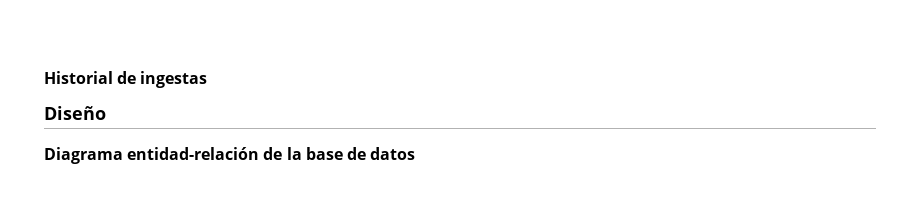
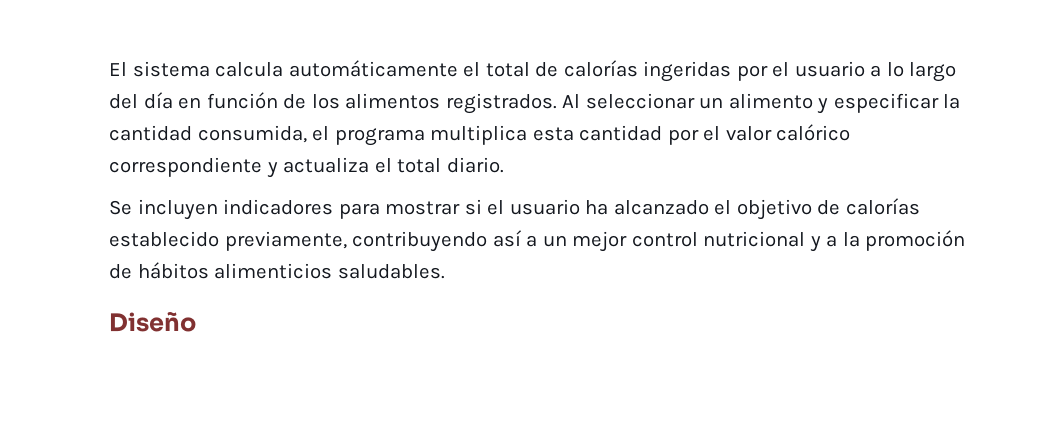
- Historial de ingestas
+ El sistema calcula automáticamente el total de calorías ingeridas por el usuario a lo largo del día en función de los alimentos registrados. Al seleccionar un alimento y especificar la cantidad consumida, el programa multiplica esta cantidad por el valor calórico correspondiente y actualiza el total diario.
+ Se incluyen indicadores para mostrar si el usuario ha alcanzado el objetivo de calorías establecido previamente, contribuyendo así a un mejor control nutricional y a la promoción de hábitos alimenticios saludables.
  Diseño
- Diagrama entidad-relación de la base de datos

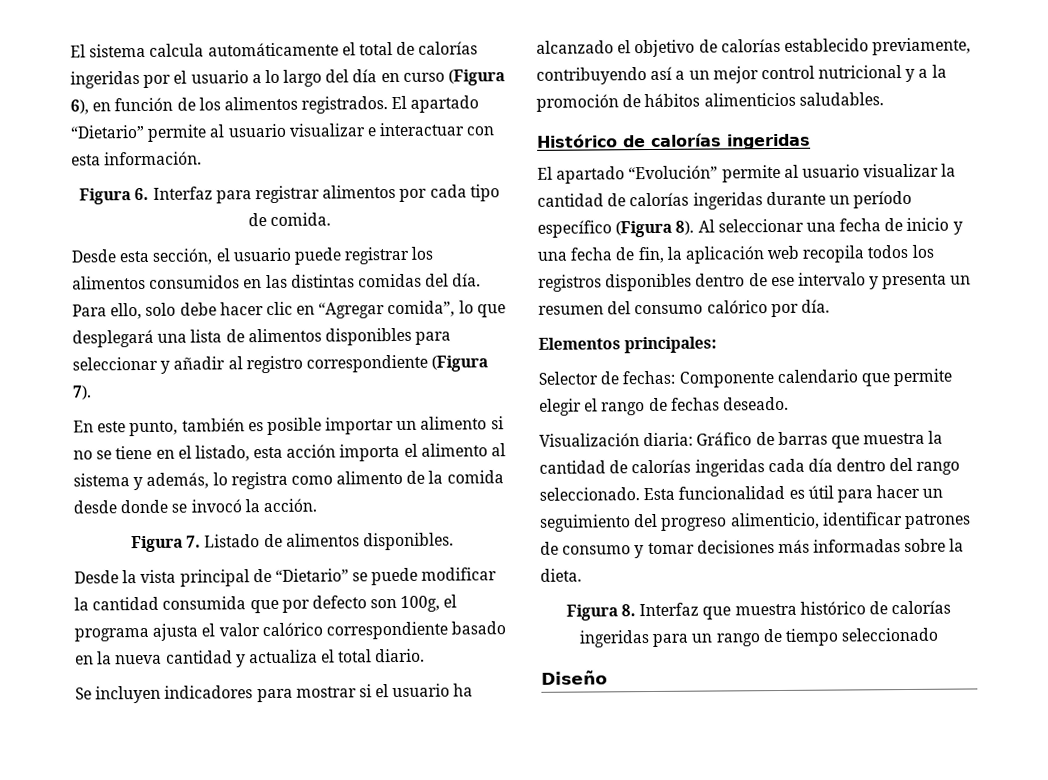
- El sistema calcula automáticamente el total de calorías ingeridas por el usuario a lo largo del día en función de los alimentos registrados.
+ El sistema calcula automáticamente el total de calorías ingeridas por el usuario a lo largo del día en curso (Figura 6), en función de los alimentos registrados.
- Al seleccionar un alimento y especificar la cantidad consumida, el programa multiplica esta cantidad por el valor calórico correspondiente y actualiza el total diario.
+ El apartado “Dietario” permite al usuario visualizar e interactuar con esta información.
+ Figura 6. Interfaz para registrar alimentos por cada tipo de comida.
+ Desde esta sección, el usuario puede registrar los alimentos consumidos en las distintas comidas del día. Para ello, solo debe hacer clic en “Agregar comida”, lo que desplegará una lista de alimentos disponibles para seleccionar y añadir al registro correspondiente (Figura 7).
+ En este punto, también es posible importar un alimento si no se tiene en el listado, esta acción importa el alimento al sistema y además, lo registra como alimento de la comida desde donde se invocó la acción.
+ Figura 7. Listado de alimentos disponibles.
+ Desde la vista principal de “Dietario” se puede modificar la cantidad consumida que por defecto son 100g, el programa ajusta el valor calórico correspondiente basado en la nueva cantidad y actualiza el total diario.
+ Histórico de calorías ingeridas
+ El apartado “Evolución” permite al usuario visualizar la cantidad de calorías ingeridas durante un período específico (Figura 8). Al seleccionar una fecha de inicio y una fecha de fin, la aplicación web recopila todos los registros disponibles dentro de ese intervalo y presenta un resumen del consumo calórico por día.
+ Elementos principales:
+ Selector de fechas: Componente calendario que permite elegir el rango de fechas deseado.
+ Visualización diaria: Gráfico de barras que muestra la cantidad de calorías ingeridas cada día dentro del rango seleccionado. Esta funcionalidad es útil para hacer un seguimiento del progreso alimenticio, identificar patrones de consumo y tomar decisiones más informadas sobre la dieta.
+ Figura 8. Interfaz que muestra histórico de calorías ingeridas para un rango de tiempo seleccionado

